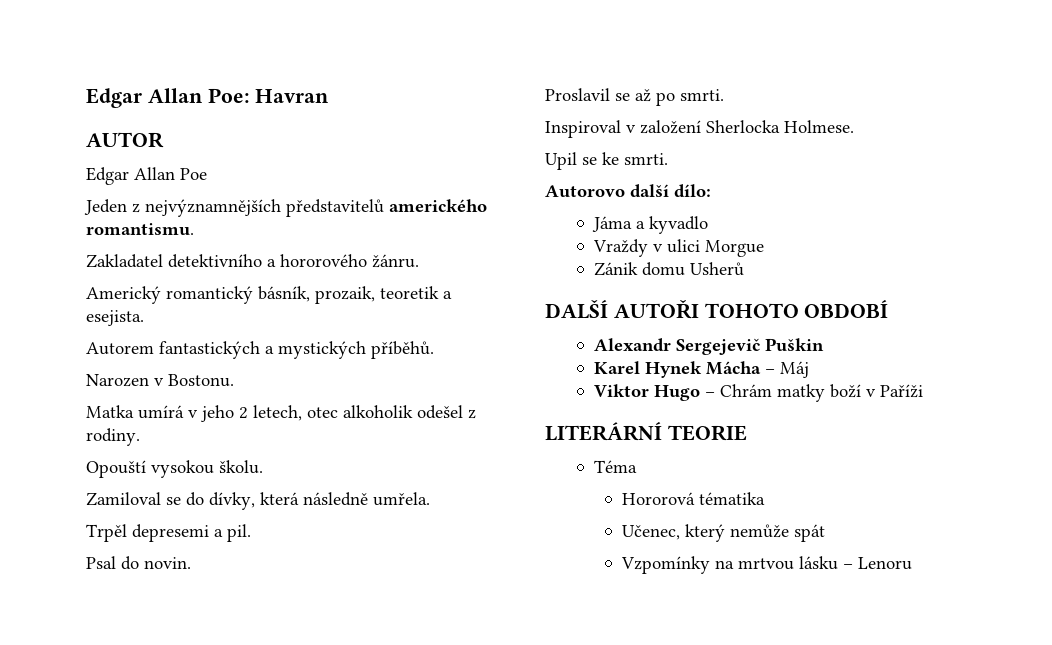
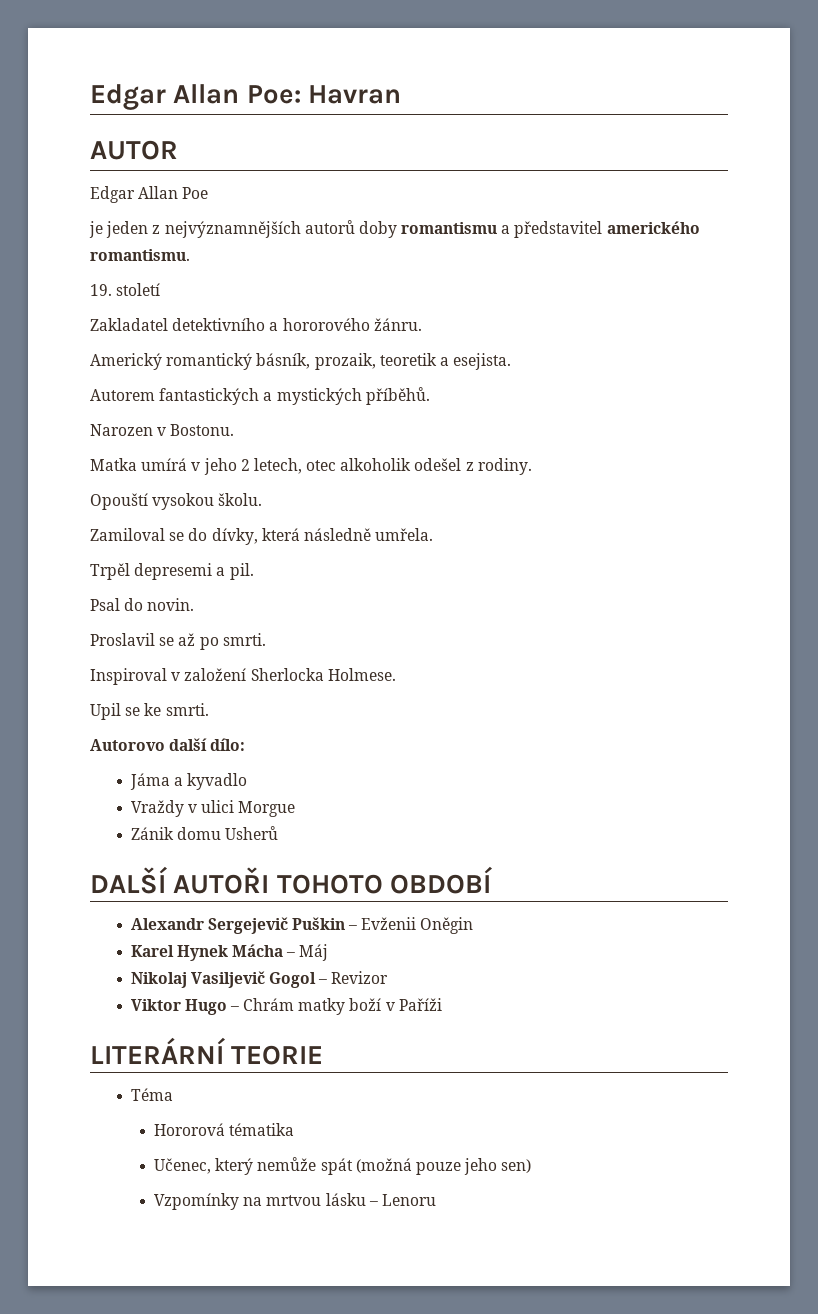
- Jeden z nejvýznamnějších představitelů amerického romantismu.
+ je jeden z nejvýznamnějších autorů doby romantismu a představitel amerického romantismu.
+ 19. století
- Alexandr Sergejevič Puškin
+ Alexandr Sergejevič Puškin – Evženii Oněgin
+ Nikolaj Vasiljevič Gogol – Revizor
- Učenec, který nemůže spát
+ Učenec, který nemůže spát (možná pouze jeho sen)

